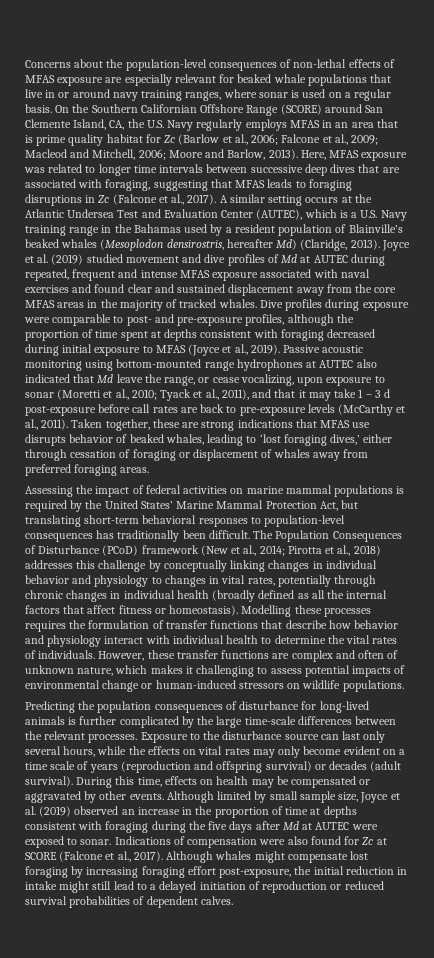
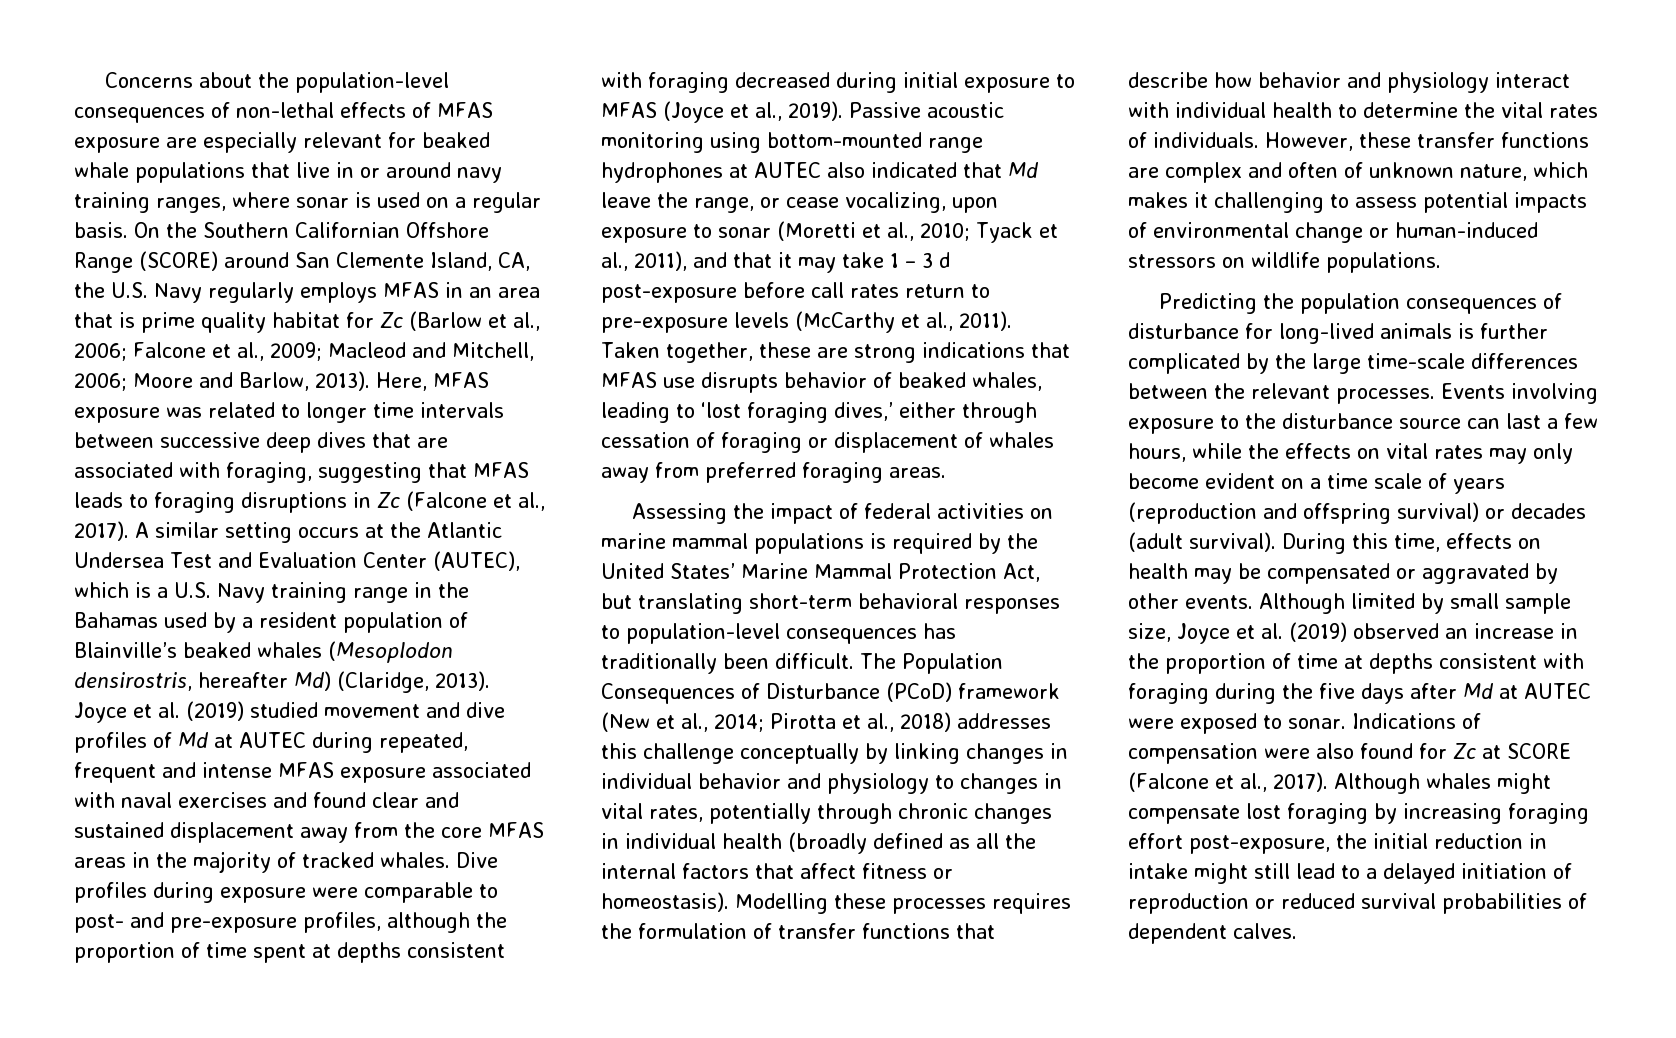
- Passive acoustic monitoring using bottom-mounted range hydrophones at AUTEC also indicated that Md leave the range, or cease vocalizing, upon exposure to sonar (Moretti et al., 2010; Tyack et al., 2011), and that it may take 1 – 3 d post-exposure before call rates are back to pre-exposure levels (McCarthy et al., 2011).
+ Passive acoustic monitoring using bottom-mounted range hydrophones at AUTEC also indicated that Md leave the range, or cease vocalizing, upon exposure to sonar (Moretti et al., 2010; Tyack et al., 2011), and that it may take 1 – 3 d post-exposure before call rates return to pre-exposure levels (McCarthy et al., 2011).
- The Population Consequences of Disturbance (PCoD) framework (New et al., 2014; Pirotta et al., 2018) addresses this challenge by conceptually linking changes in individual behavior and physiology to changes in vital rates, potentially through chronic changes in individual health (broadly defined as all the internal factors that affect fitness or homeostasis).
+ The Population Consequences of Disturbance (PCoD) framework (New et al., 2014; Pirotta et al., 2018) addresses this challenge conceptually by linking changes in individual behavior and physiology to changes in vital rates, potentially through chronic changes in individual health (broadly defined as all the internal factors that affect fitness or homeostasis).
- Exposure to the disturbance source can last only several hours, while the effects on vital rates may only become evident on a time scale of years (reproduction and offspring survival) or decades (adult survival).
+ Events involving exposure to the disturbance source can last a few hours, while the effects on vital rates may only become evident on a time scale of years (reproduction and offspring survival) or decades (adult survival).

